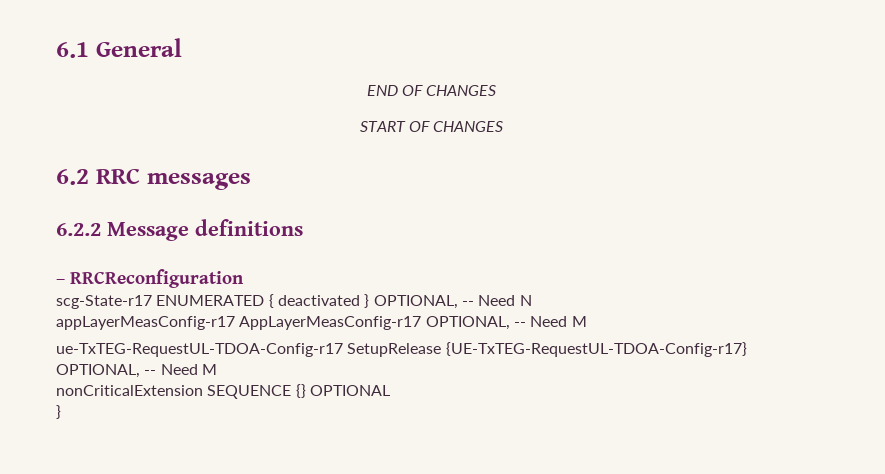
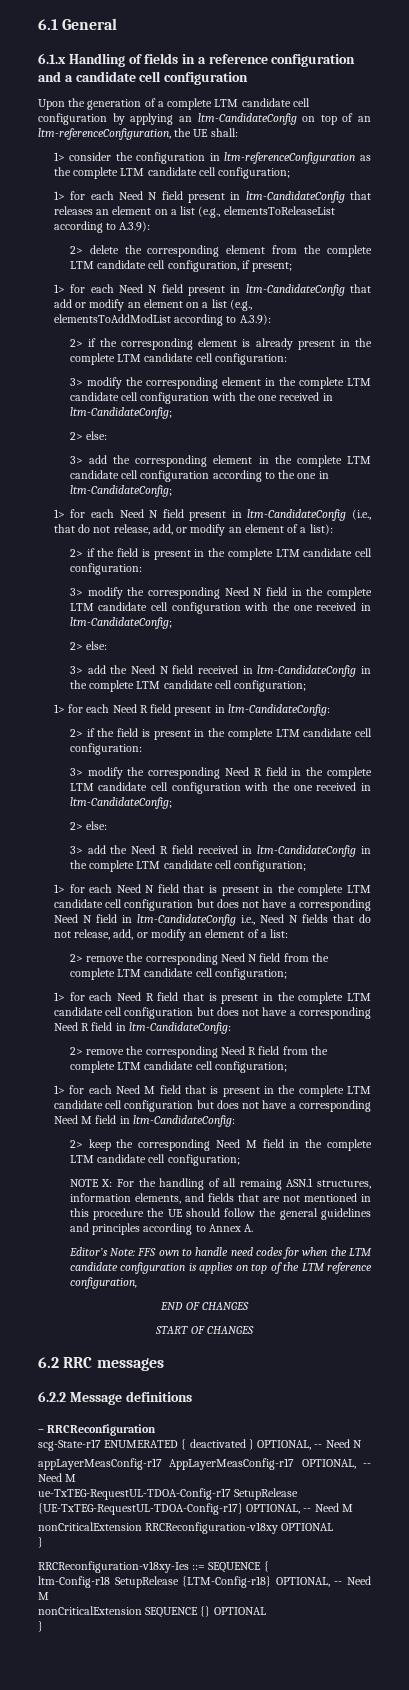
+ 6.1.x Handling of fields in a reference configuration and a candidate cell configuration
+ Upon the generation of a complete LTM candidate cell configuration by applying an ltm-CandidateConfig on top of an ltm-referenceConfiguration, the UE shall:
+ 1> consider the configuration in ltm-referenceConfiguration as the complete LTM candidate cell configuration;
+ 1> for each Need N field present in ltm-CandidateConfig that releases an element on a list (e.g., elementsToReleaseList according to A.3.9):
+ 2> delete the corresponding element from the complete LTM candidate cell configuration, if present;
+ 1> for each Need N field present in ltm-CandidateConfig that add or modify an element on a list (e.g., elementsToAddModList according to A.3.9):
+ 2> if the corresponding element is already present in the complete LTM candidate cell configuration:
+ 3> modify the corresponding element in the complete LTM candidate cell configuration with the one received in ltm-CandidateConfig;
+ 2> else:
+ 3> add the corresponding element in the complete LTM candidate cell configuration according to the one in ltm-CandidateConfig;
+ 1> for each Need N field present in ltm-CandidateConfig (i.e., that do not release, add, or modify an element of a list):
+ 2> if the field is present in the complete LTM candidate cell configuration:
+ 3> modify the corresponding Need N field in the complete LTM candidate cell configuration with the one received in ltm-CandidateConfig;
+ 2> else:
+ 3> add the Need N field received in ltm-CandidateConfig in the complete LTM candidate cell configuration;
+ 1> for each Need R field present in ltm-CandidateConfig:
+ 2> if the field is present in the complete LTM candidate cell configuration:
+ 3> modify the corresponding Need R field in the complete LTM candidate cell configuration with the one received in ltm-CandidateConfig;
+ 2> else:
+ 3> add the Need R field received in ltm-CandidateConfig in the complete LTM candidate cell configuration;
+ 1> for each Need N field that is present in the complete LTM candidate cell configuration but does not have a corresponding Need N field in ltm-CandidateConfig i.e., Need N fields that do not release, add, or modify an element of a list:
+ 2> remove the corresponding Need N field from the complete LTM candidate cell configuration;
+ 1> for each Need R field that is present in the complete LTM candidate cell configuration but does not have a corresponding Need R field in ltm-CandidateConfig:
+ 2> remove the corresponding Need R field from the complete LTM candidate cell configuration;
+ 1> for each Need M field that is present in the complete LTM candidate cell configuration but does not have a corresponding Need M field in ltm-CandidateConfig:
+ 2> keep the corresponding Need M field in the complete LTM candidate cell configuration;
+ NOTE X: For the handling of all remaing ASN.1 structures, information elements, and fields that are not mentioned in this procedure the UE should follow the general guidelines and principles according to Annex A.
+ Editor’s Note: FFS own to handle need codes for when the LTM candidate configuration is applies on top of the LTM reference configuration,
+ nonCriticalExtension RRCReconfiguration-v18xy OPTIONAL
+ }
+ RRCReconfiguration-v18xy-Ies ::= SEQUENCE {
+ ltm-Config-r18 SetupRelease {LTM-Config-r18} OPTIONAL, -- Need M

